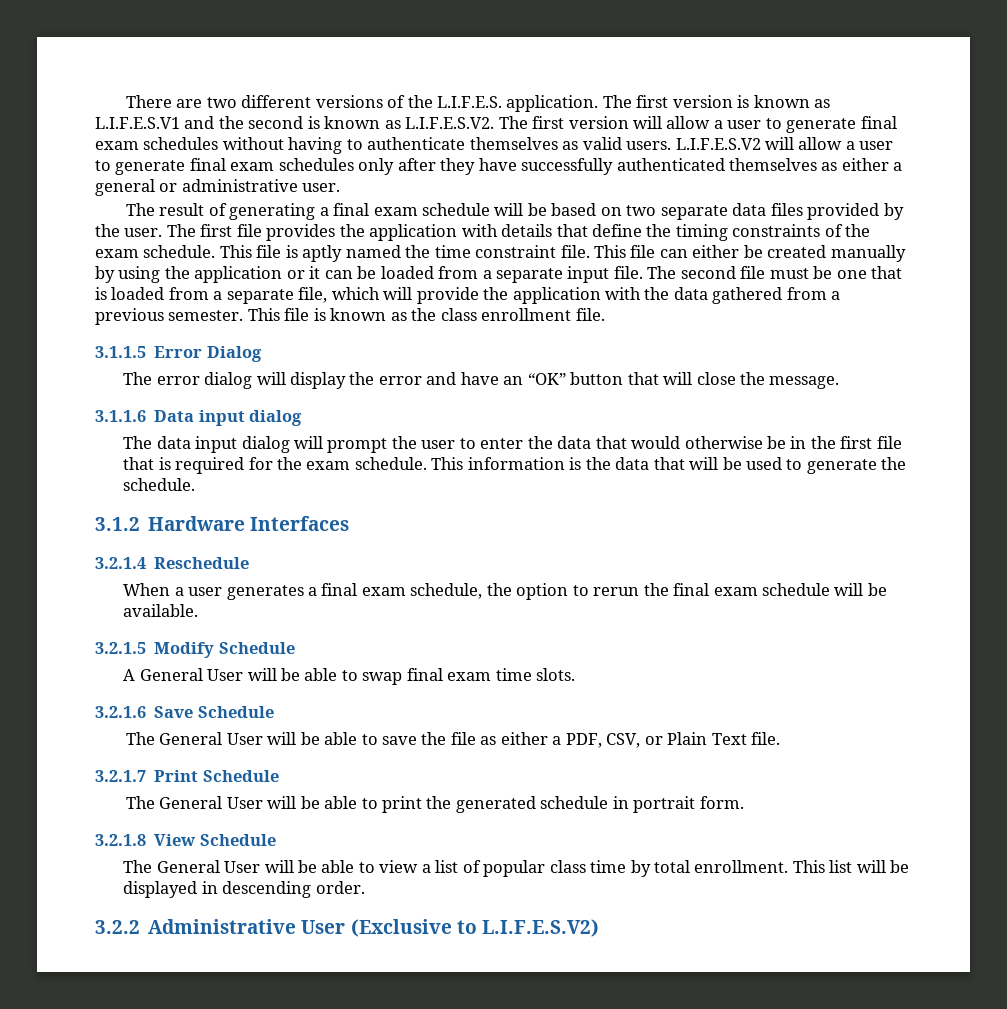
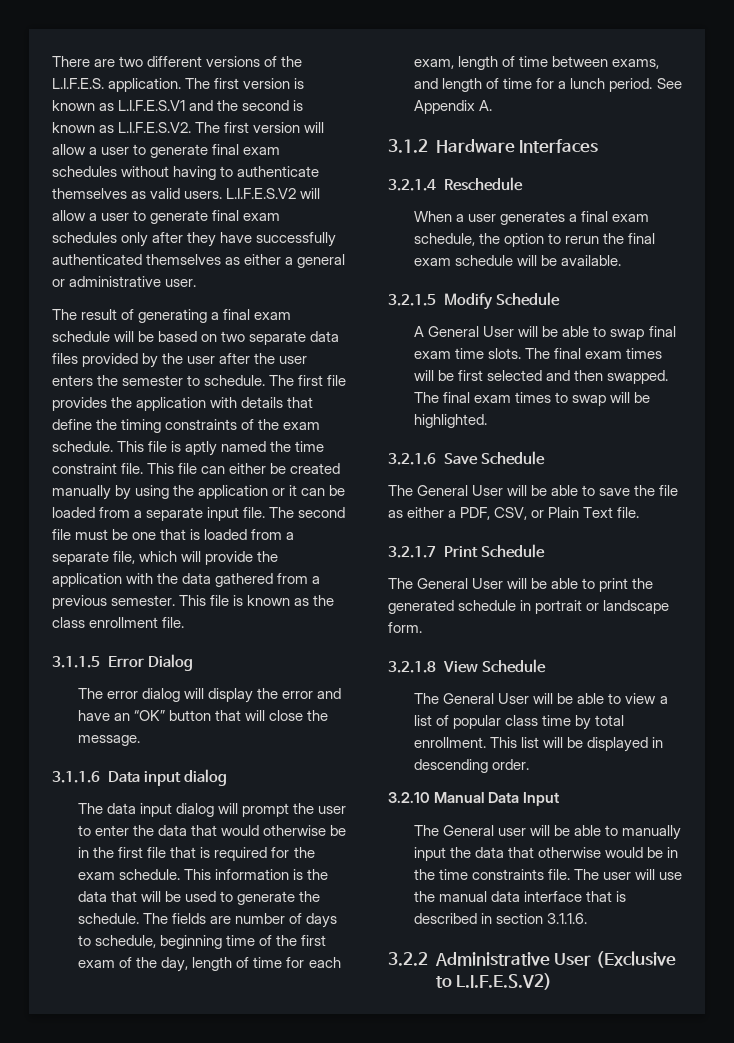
- The result of generating a final exam schedule will be based on two separate data files provided by the user.
+ The result of generating a final exam schedule will be based on two separate data files provided by the user after the user enters the semester to schedule.
+ The fields are number of days to schedule, beginning time of the first exam of the day, length of time for each exam, length of time between exams, and length of time for a lunch period. See Appendix A.
+ The final exam times will be first selected and then swapped. The final exam times to swap will be highlighted.
- The General User will be able to print the generated schedule in portrait form.
+ The General User will be able to print the generated schedule in portrait or landscape form.
+ 3.2.10 Manual Data Input
+ The General user will be able to manually input the data that otherwise would be in the time constraints file. The user will use the manual data interface that is described in section 3.1.1.6.

